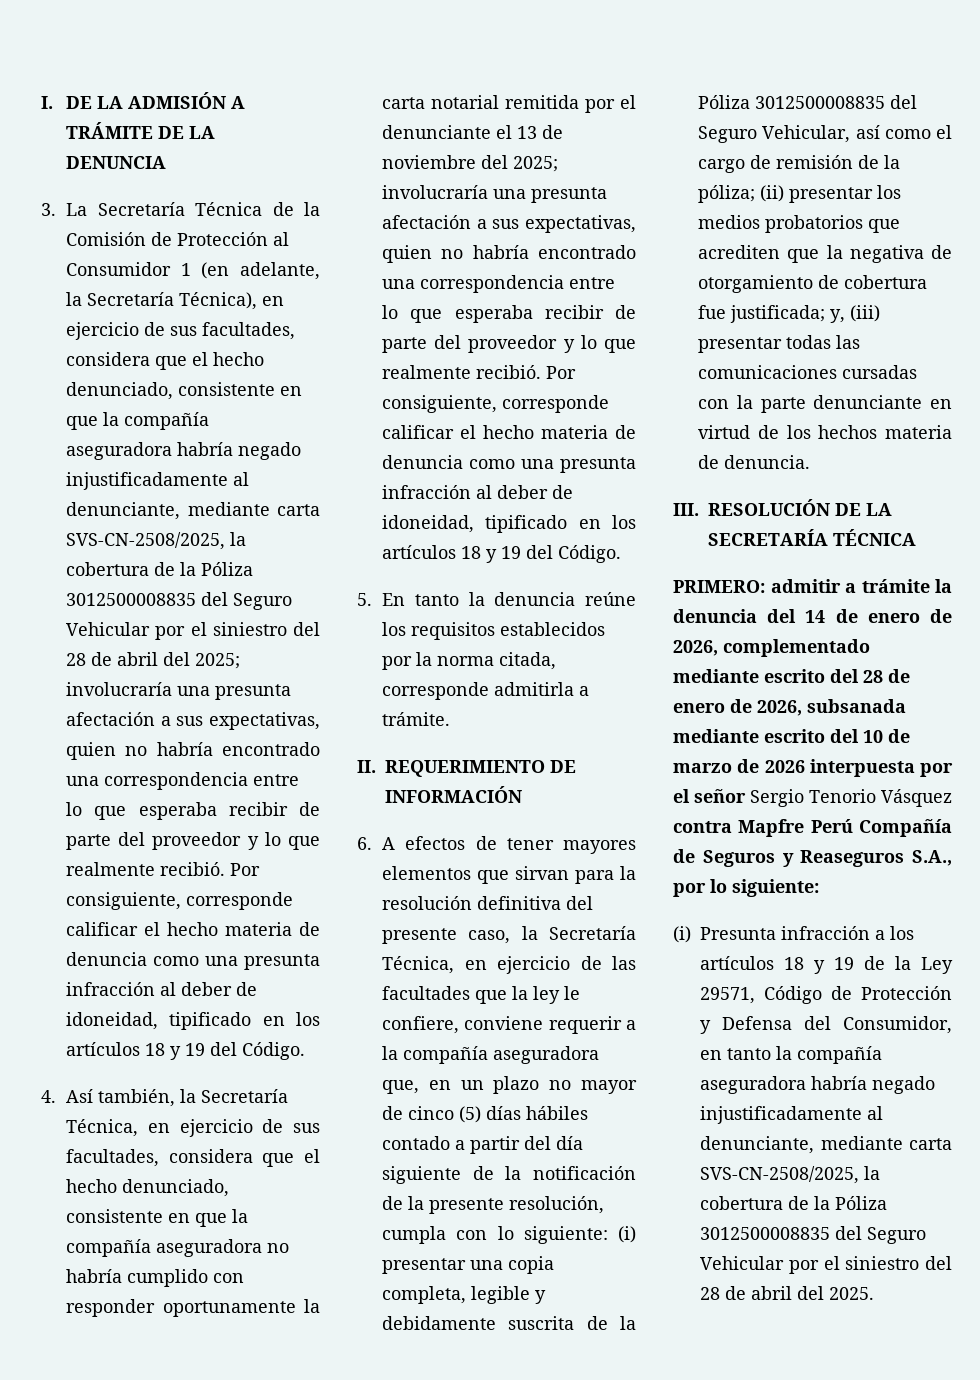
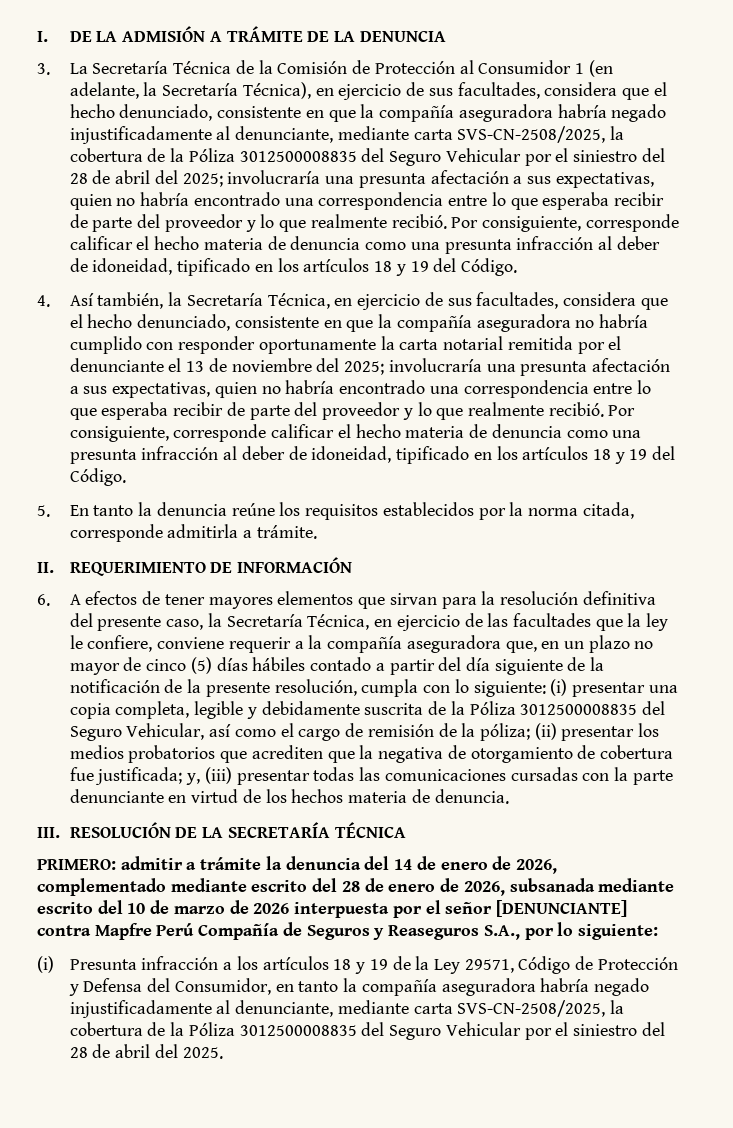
- PRIMERO: admitir a trámite la denuncia del 14 de enero de 2026, complementado mediante escrito del 28 de enero de 2026, subsanada mediante escrito del 10 de marzo de 2026 interpuesta por el señor Sergio Tenorio Vásquez contra Mapfre Perú Compañía de Seguros y Reaseguros S.A., por lo siguiente:
+ PRIMERO: admitir a trámite la denuncia del 14 de enero de 2026, complementado mediante escrito del 28 de enero de 2026, subsanada mediante escrito del 10 de marzo de 2026 interpuesta por el señor [DENUNCIANTE] contra Mapfre Perú Compañía de Seguros y Reaseguros S.A., por lo siguiente:

